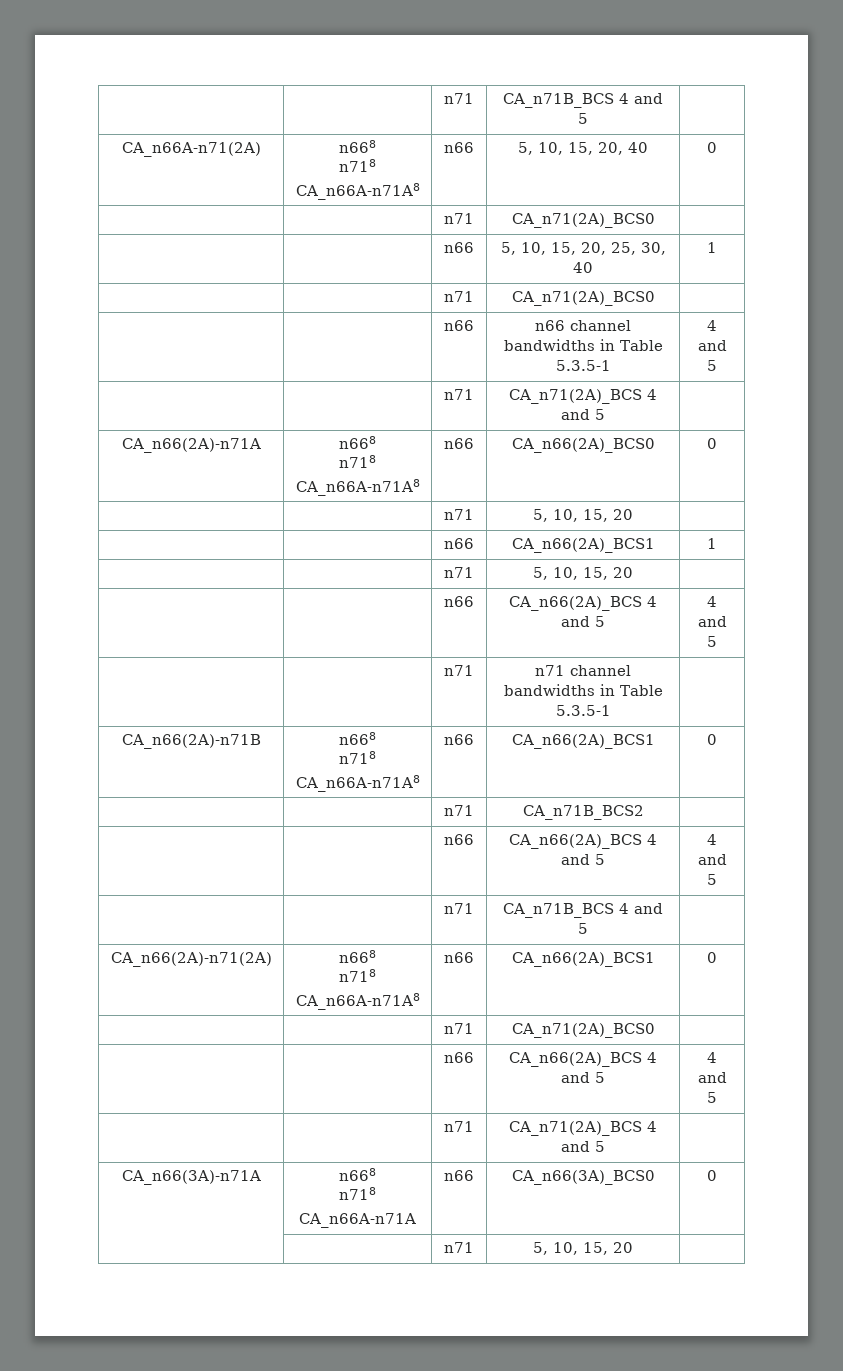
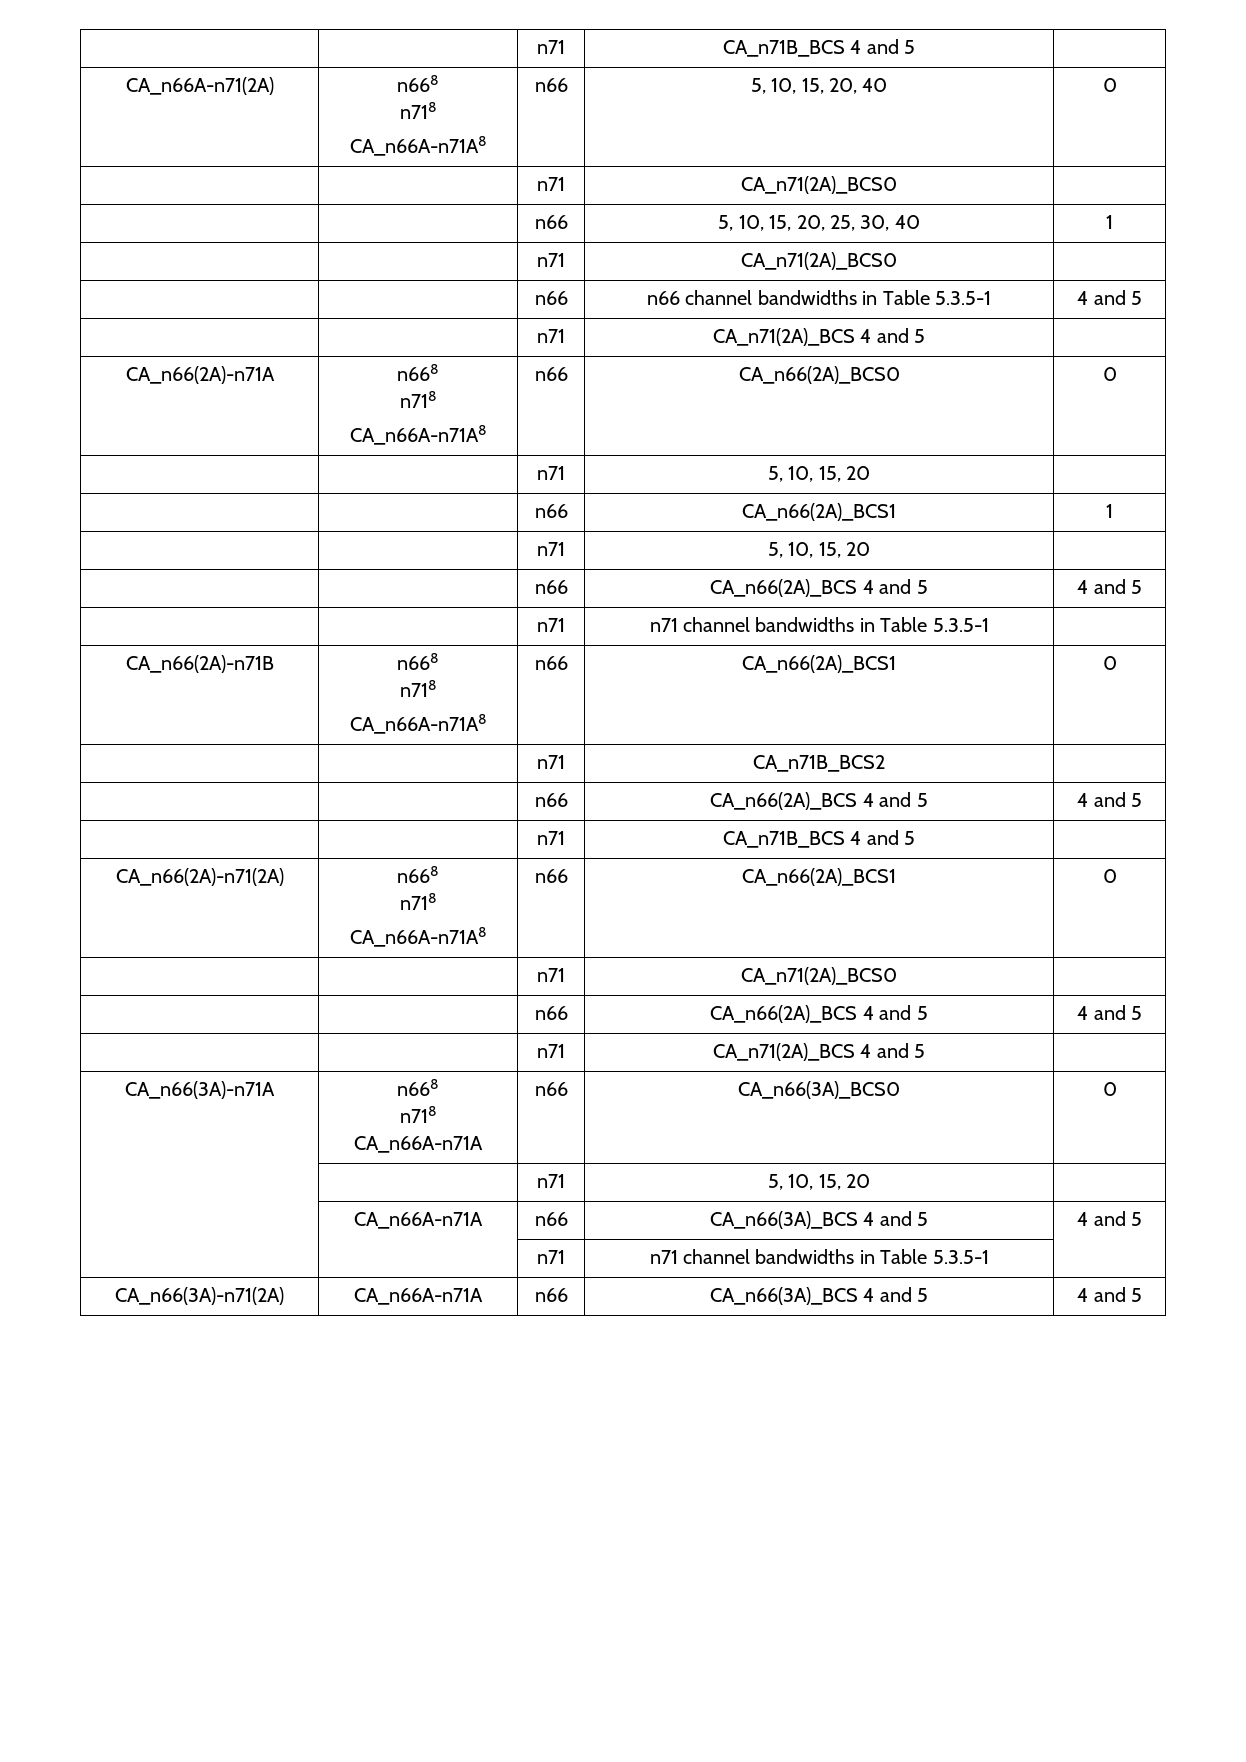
  CA_n66(3A)-n71A | n668
  n718
  CA_n66A-n71A | n66 | CA_n66(3A)_BCS0 | 0
  | | n71 | 5, 10, 15, 20 |
+ | CA_n66A-n71A | n66 | CA_n66(3A)_BCS 4 and 5 | 4 and 5
+ | | n71 | n71 channel bandwidths in Table 5.3.5-1 |
+ CA_n66(3A)-n71(2A) | CA_n66A-n71A | n66 | CA_n66(3A)_BCS 4 and 5 | 4 and 5

